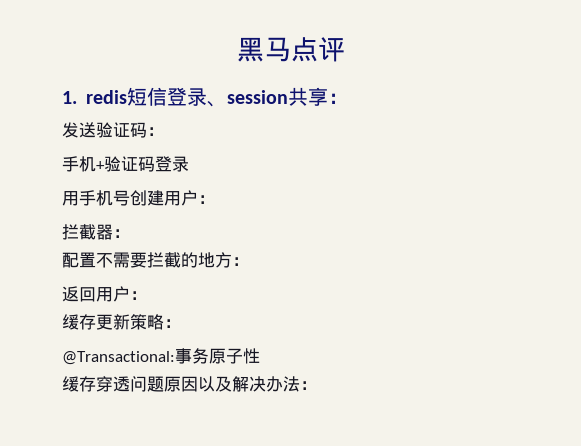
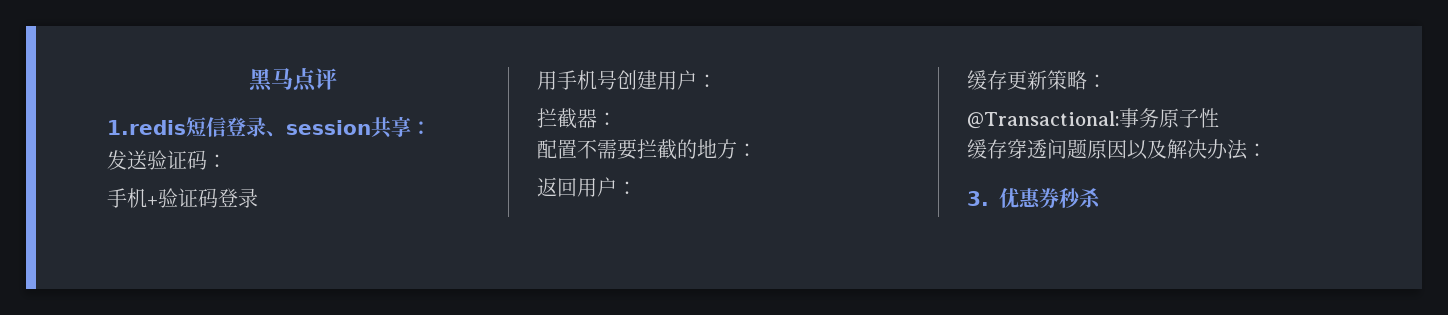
- 1. redis短信登录、session共享：
+ 1.redis短信登录、session共享：
+ 3.优惠券秒杀

